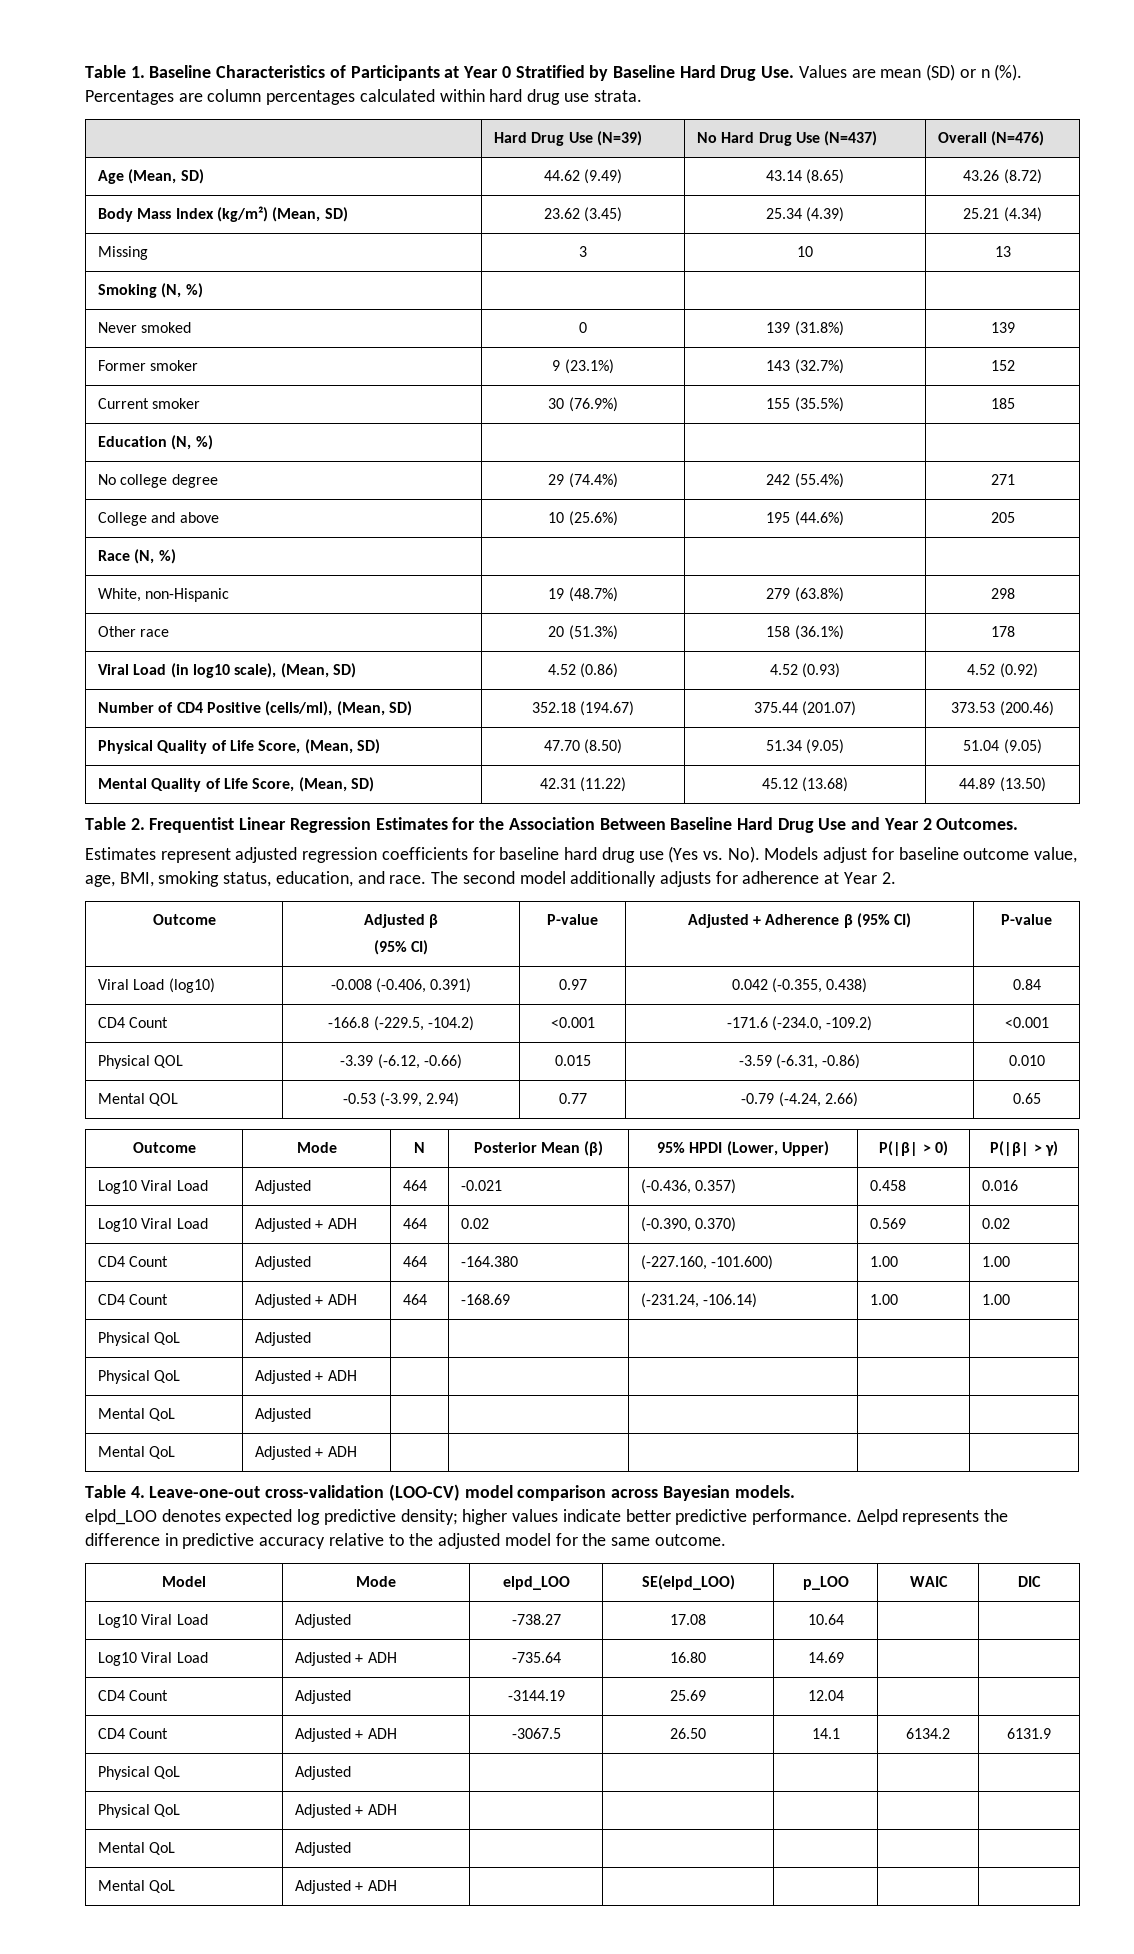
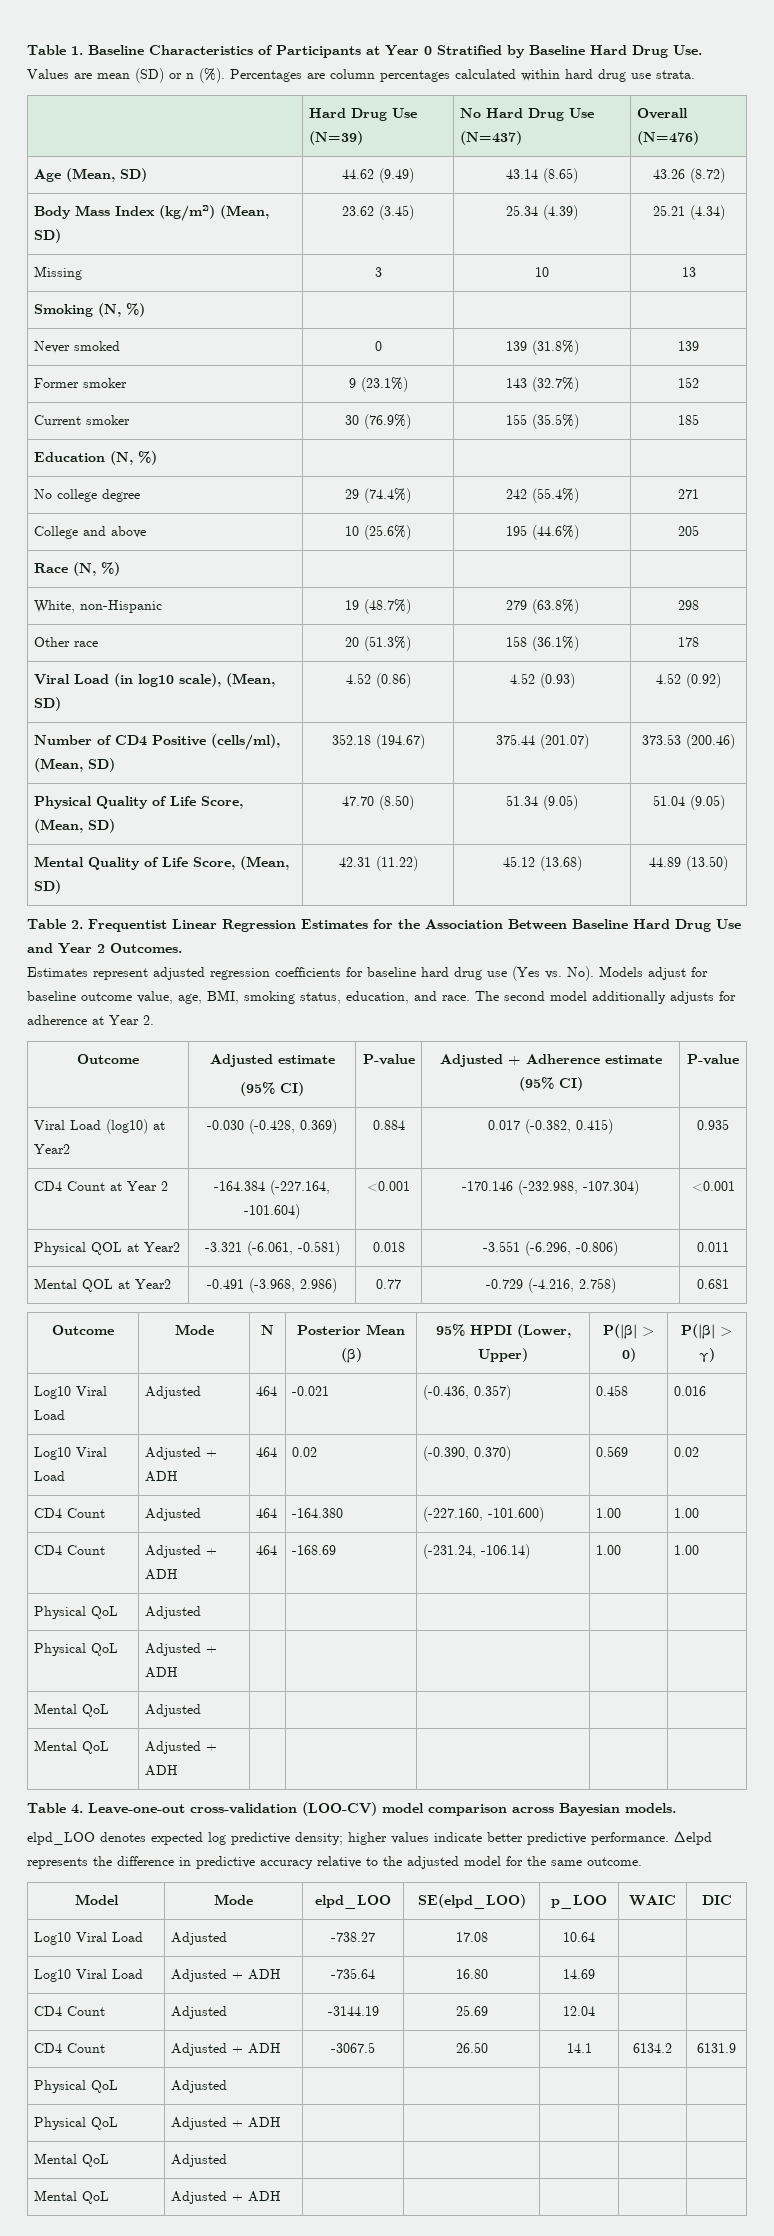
- Outcome | Adjusted β
- (95% CI) | P-value | Adjusted + Adherence β (95% CI) | P-value
+ Outcome | Adjusted estimate
+ (95% CI) | P-value | Adjusted + Adherence estimate (95% CI) | P-value
- Viral Load (log10) | -0.008 (-0.406, 0.391) | 0.97 | 0.042 (-0.355, 0.438) | 0.84
- CD4 Count | -166.8 (-229.5, -104.2) | <0.001 | -171.6 (-234.0, -109.2) | <0.001
- Physical QOL | -3.39 (-6.12, -0.66) | 0.015 | -3.59 (-6.31, -0.86) | 0.010
- Mental QOL | -0.53 (-3.99, 2.94) | 0.77 | -0.79 (-4.24, 2.66) | 0.65
+ Viral Load (log10) at Year2 | -0.030 (-0.428, 0.369) | 0.884 | 0.017 (-0.382, 0.415) | 0.935
+ CD4 Count at Year 2 | -164.384 (-227.164, -101.604) | <0.001 | -170.146 (-232.988, -107.304) | <0.001
+ Physical QOL at Year2 | -3.321 (-6.061, -0.581) | 0.018 | -3.551 (-6.296, -0.806) | 0.011
+ Mental QOL at Year2 | -0.491 (-3.968, 2.986) | 0.77 | -0.729 (-4.216, 2.758) | 0.681

